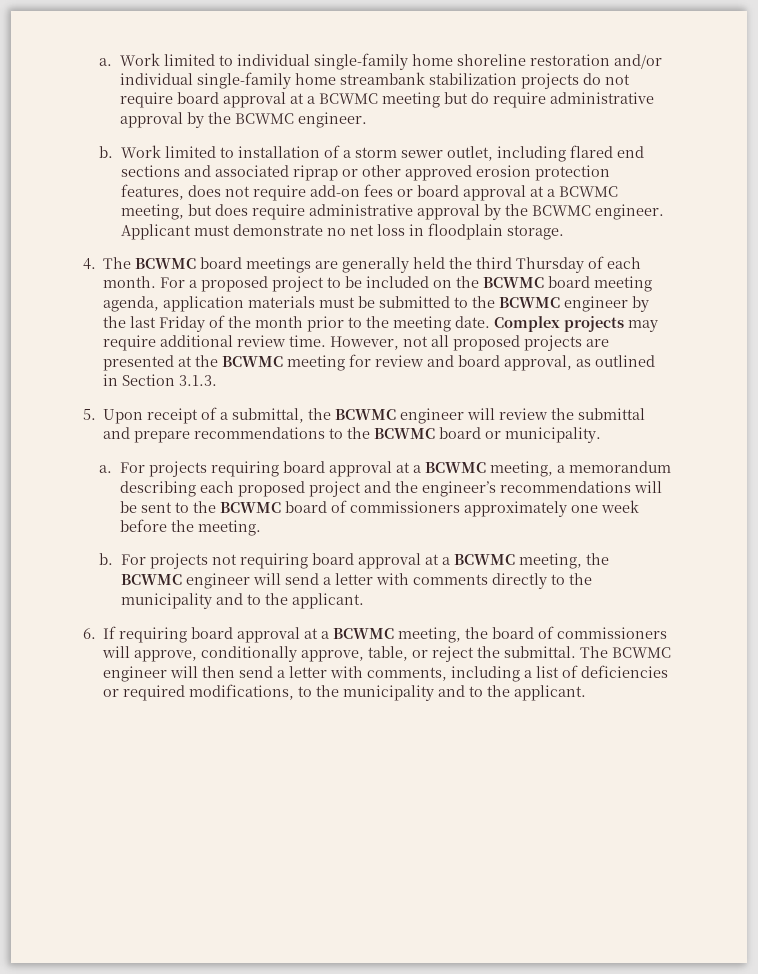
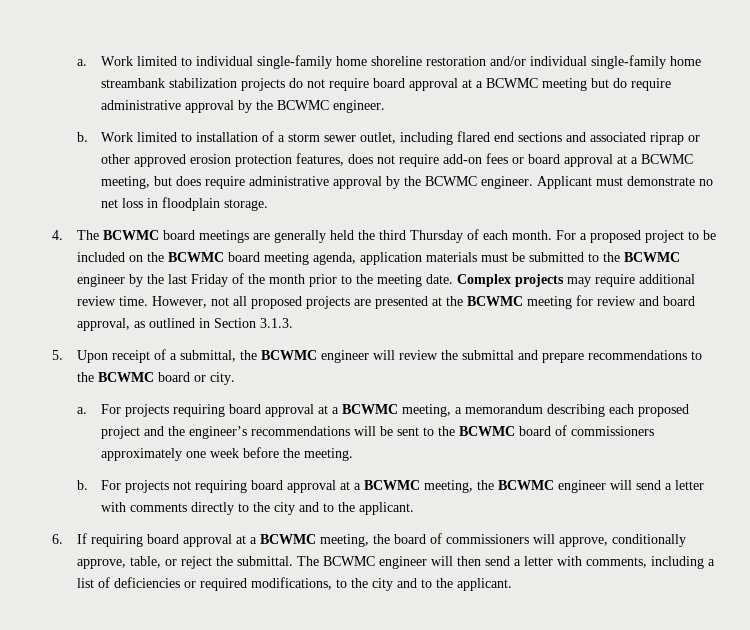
- 5. Upon receipt of a submittal, the BCWMC engineer will review the submittal and prepare recommendations to the BCWMC board or municipality.
+ 5. Upon receipt of a submittal, the BCWMC engineer will review the submittal and prepare recommendations to the BCWMC board or city.
- For projects not requiring board approval at a BCWMC meeting, the BCWMC engineer will send a letter with comments directly to the municipality and to the applicant.
+ For projects not requiring board approval at a BCWMC meeting, the BCWMC engineer will send a letter with comments directly to the city and to the applicant.
- The BCWMC engineer will then send a letter with comments, including a list of deficiencies or required modifications, to the municipality and to the applicant.
+ The BCWMC engineer will then send a letter with comments, including a list of deficiencies or required modifications, to the city and to the applicant.

